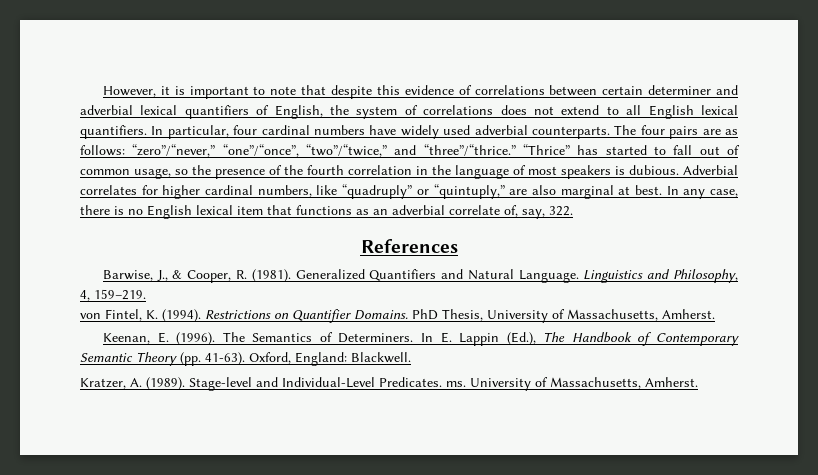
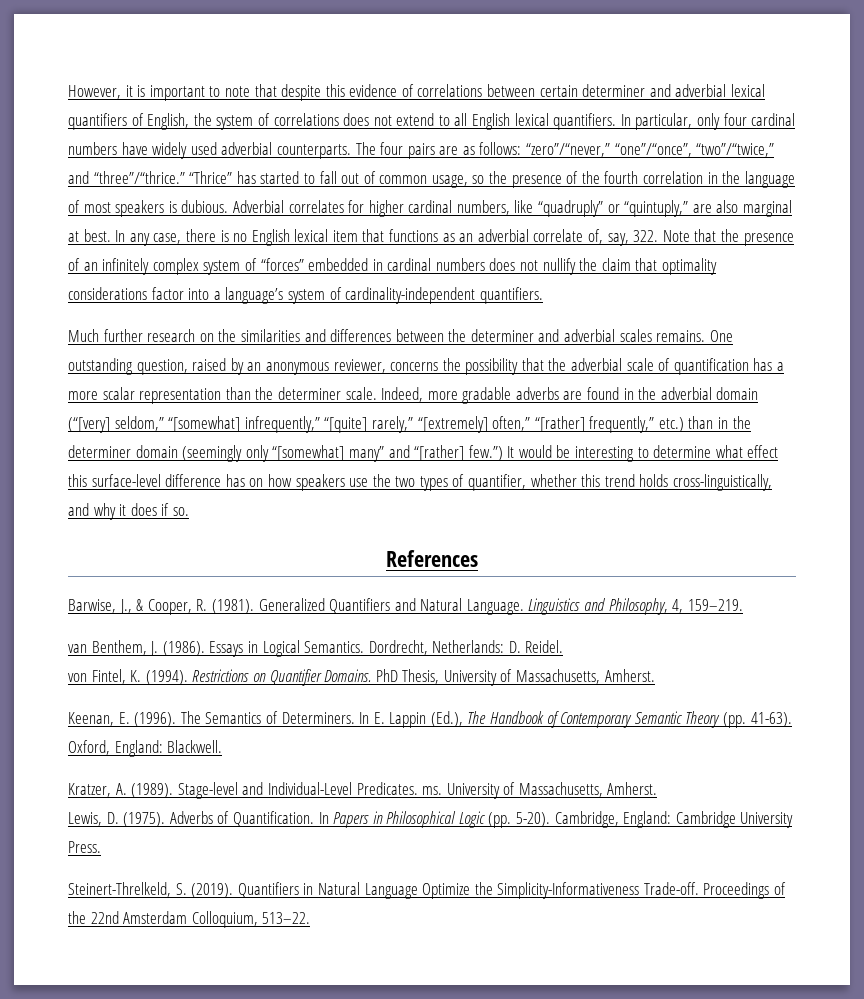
- In particular, four cardinal numbers have widely used adverbial counterparts.
+ In particular, only four cardinal numbers have widely used adverbial counterparts.
- In any case, there is no English lexical item that functions as an adverbial correlate of, say, 322.
+ In any case, there is no English lexical item that functions as an adverbial correlate of, say, 322. Note that the presence of an infinitely complex system of “forces” embedded in cardinal numbers does not nullify the claim that optimality considerations factor into a language’s system of cardinality-independent quantifiers.
+ Much further research on the similarities and differences between the determiner and adverbial scales remains. One outstanding question, raised by an anonymous reviewer, concerns the possibility that the adverbial scale of quantification has a more scalar representation than the determiner scale. Indeed, more gradable adverbs are found in the adverbial domain (“[very] seldom,” “[somewhat] infrequently,” “[quite] rarely,” “[extremely] often,” “[rather] frequently,” etc.) than in the determiner domain (seemingly only “[somewhat] many” and “[rather] few.”) It would be interesting to determine what effect this surface-level difference has on how speakers use the two types of quantifier, whether this trend holds cross-linguistically, and why it does if so.
+ van Benthem, J. (1986). Essays in Logical Semantics. Dordrecht, Netherlands: D. Reidel.
+ Lewis, D. (1975). Adverbs of Quantification. In Papers in Philosophical Logic (pp. 5-20). Cambridge, England: Cambridge University Press.
+ Steinert-Threlkeld, S. (2019). Quantifiers in Natural Language Optimize the Simplicity-Informativeness Trade-off. Proceedings of the 22nd Amsterdam Colloquium, 513–22.

